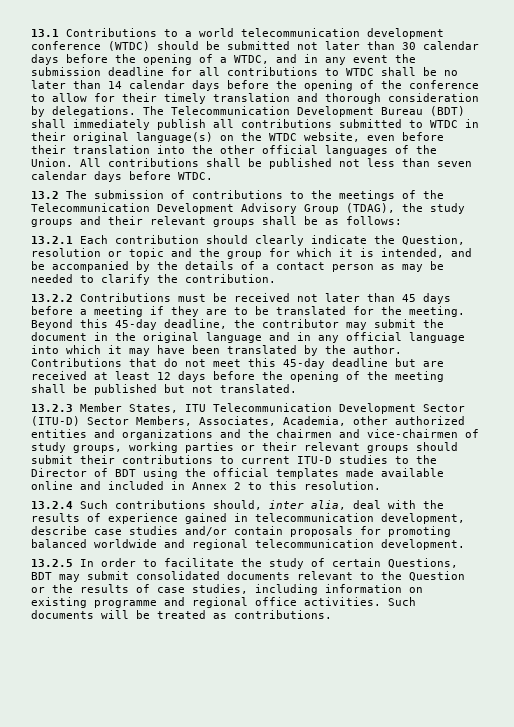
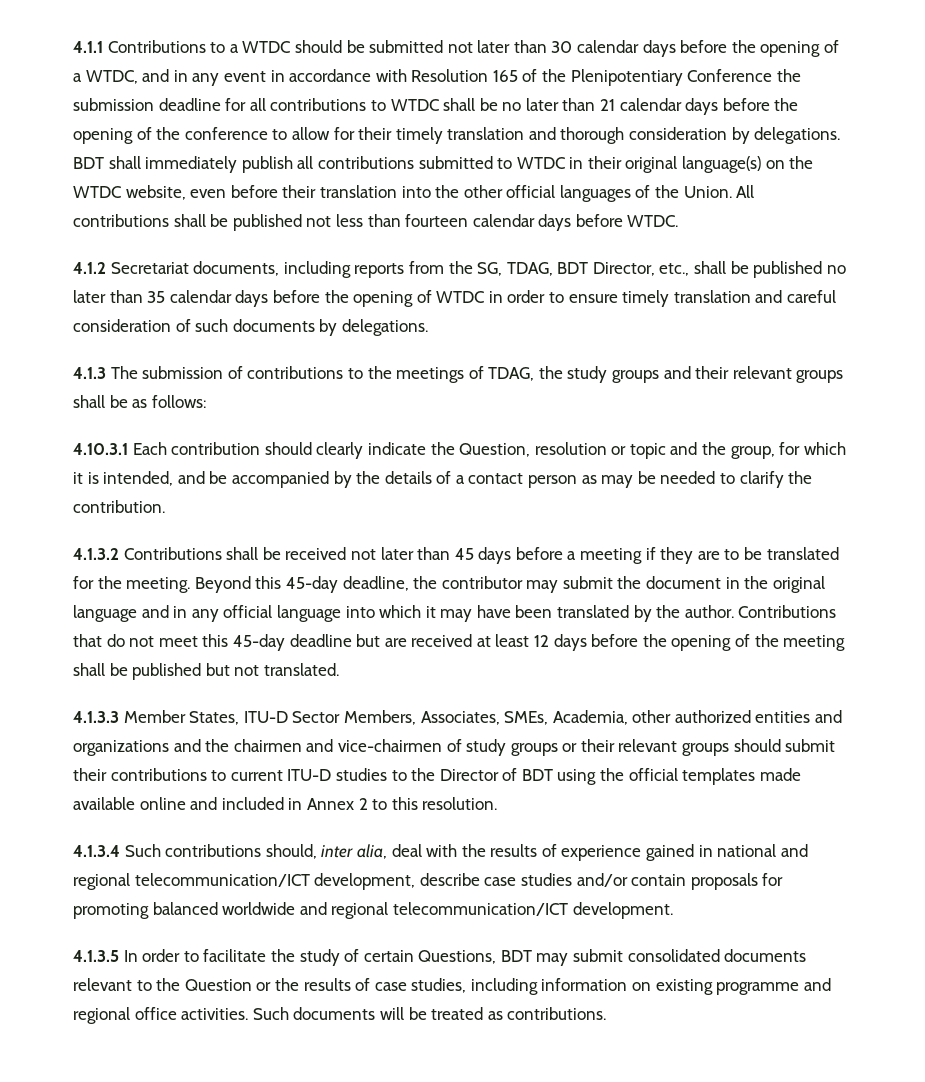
- 13.1 Contributions to a world telecommunication development conference (WTDC) should be submitted not later than 30 calendar days before the opening of a WTDC, and in any event the submission deadline for all contributions to WTDC shall be no later than 14 calendar days before the opening of the conference to allow for their timely translation and thorough consideration by delegations.
+ 4.1.1 Contributions to a WTDC should be submitted not later than 30 calendar days before the opening of a WTDC, and in any event in accordance with Resolution 165 of the Plenipotentiary Conference the submission deadline for all contributions to WTDC shall be no later than 21 calendar days before the opening of the conference to allow for their timely translation and thorough consideration by delegations.
- The Telecommunication Development Bureau (BDT) shall immediately publish all contributions submitted to WTDC in their original language(s) on the WTDC website, even before their translation into the other official languages of the Union.
+ BDT shall immediately publish all contributions submitted to WTDC in their original language(s) on the WTDC website, even before their translation into the other official languages of the Union.
- All contributions shall be published not less than seven calendar days before WTDC.
+ All contributions shall be published not less than fourteen calendar days before WTDC.
- 13.2 The submission of contributions to the meetings of the Telecommunication Development Advisory Group (TDAG), the study groups and their relevant groups shall be as follows:
+ 4.1.2 Secretariat documents, including reports from the SG, TDAG, BDT Director, etc., shall be published no later than 35 calendar days before the opening of WTDC in order to ensure timely translation and careful consideration of such documents by delegations.
+ 4.1.3 The submission of contributions to the meetings of TDAG, the study groups and their relevant groups shall be as follows:
- 13.2.1 Each contribution should clearly indicate the Question, resolution or topic and the group for which it is intended, and be accompanied by the details of a contact person as may be needed to clarify the contribution.
+ 4.10.3.1 Each contribution should clearly indicate the Question, resolution or topic and the group, for which it is intended, and be accompanied by the details of a contact person as may be needed to clarify the contribution.
- 13.2.2 Contributions must be received not later than 45 days before a meeting if they are to be translated for the meeting.
+ 4.1.3.2 Contributions shall be received not later than 45 days before a meeting if they are to be translated for the meeting.
- 13.2.3 Member States, ITU Telecommunication Development Sector (ITU-D) Sector Members, Associates, Academia, other authorized entities and organizations and the chairmen and vice-chairmen of study groups, working parties or their relevant groups should submit their contributions to current ITU-D studies to the Director of BDT using the official templates made available online and included in Annex 2 to this resolution.
+ 4.1.3.3 Member States, ITU-D Sector Members, Associates, SMEs, Academia, other authorized entities and organizations and the chairmen and vice-chairmen of study groups or their relevant groups should submit their contributions to current ITU-D studies to the Director of BDT using the official templates made available online and included in Annex 2 to this resolution.
- 13.2.4 Such contributions should, inter alia, deal with the results of experience gained in telecommunication development, describe case studies and/or contain proposals for promoting balanced worldwide and regional telecommunication development.
+ 4.1.3.4 Such contributions should, inter alia, deal with the results of experience gained in national and regional telecommunication/ICT development, describe case studies and/or contain proposals for promoting balanced worldwide and regional telecommunication/ICT development.
- 13.2.5 In order to facilitate the study of certain Questions, BDT may submit consolidated documents relevant to the Question or the results of case studies, including information on existing programme and regional office activities.
+ 4.1.3.5 In order to facilitate the study of certain Questions, BDT may submit consolidated documents relevant to the Question or the results of case studies, including information on existing programme and regional office activities.

